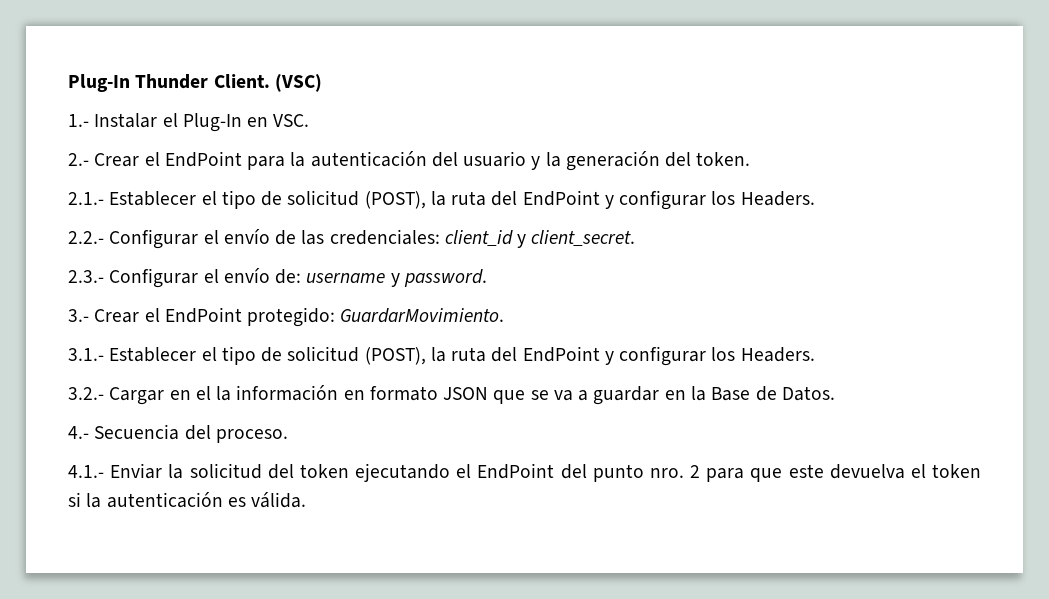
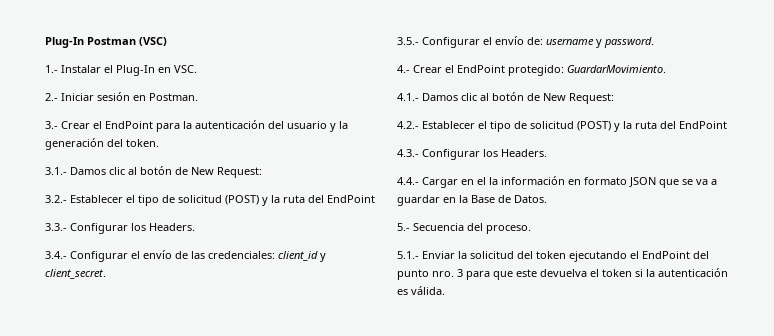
- Plug-In Thunder Client. (VSC)
+ Plug-In Postman (VSC)
- 2.- Crear el EndPoint para la autenticación del usuario y la generación del token.
+ 2.- Iniciar sesión en Postman.
+ 3.- Crear el EndPoint para la autenticación del usuario y la generación del token.
- 2.1.- Establecer el tipo de solicitud (POST), la ruta del EndPoint y configurar los Headers.
- 2.2.- Configurar el envío de las credenciales: client_id y client_secret.
+ 3.1.- Damos clic al botón de New Request:
+ 3.2.- Establecer el tipo de solicitud (POST) y la ruta del EndPoint
+ 3.3.- Configurar los Headers.
+ 3.4.- Configurar el envío de las credenciales: client_id y client_secret.
- 2.3.- Configurar el envío de: username y password.
+ 3.5.- Configurar el envío de: username y password.
- 3.- Crear el EndPoint protegido: GuardarMovimiento.
+ 4.- Crear el EndPoint protegido: GuardarMovimiento.
- 3.1.- Establecer el tipo de solicitud (POST), la ruta del EndPoint y configurar los Headers.
- 3.2.- Cargar en el la información en formato JSON que se va a guardar en la Base de Datos.
+ 4.1.- Damos clic al botón de New Request:
+ 4.2.- Establecer el tipo de solicitud (POST) y la ruta del EndPoint
+ 4.3.- Configurar los Headers.
+ 4.4.- Cargar en el la información en formato JSON que se va a guardar en la Base de Datos.
- 4.- Secuencia del proceso.
+ 5.- Secuencia del proceso.
- 4.1.- Enviar la solicitud del token ejecutando el EndPoint del punto nro.
+ 5.1.- Enviar la solicitud del token ejecutando el EndPoint del punto nro.
- 2 para que este devuelva el token si la autenticación es válida.
+ 3 para que este devuelva el token si la autenticación es válida.

